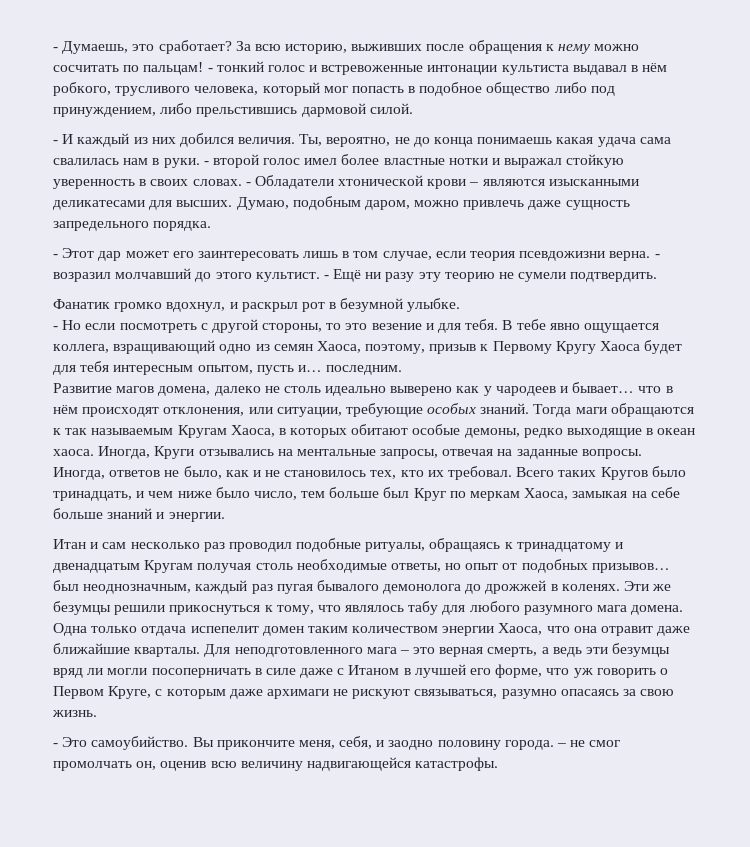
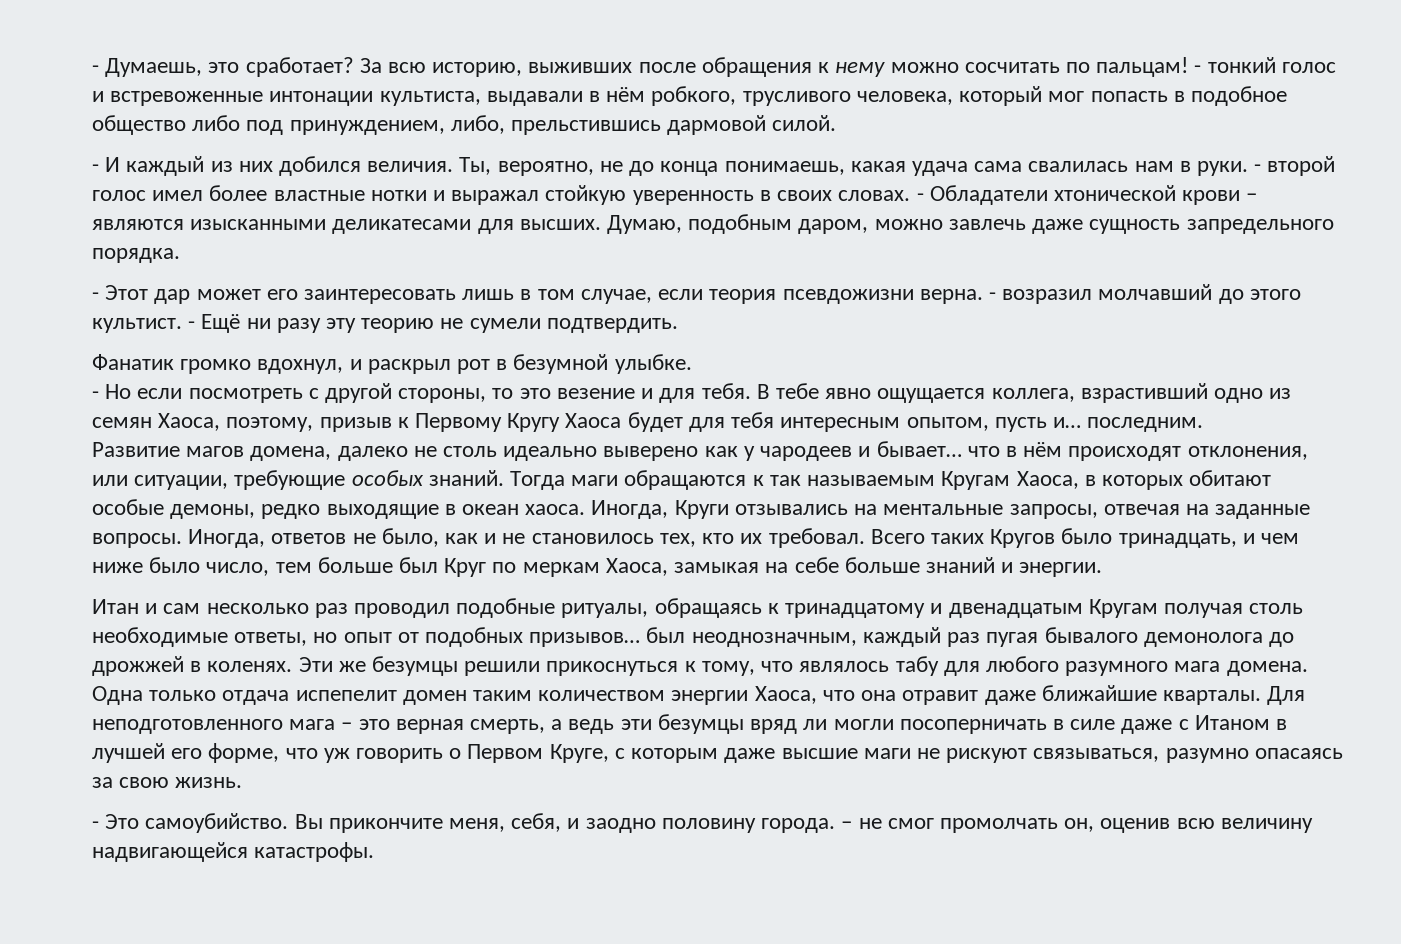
- - тонкий голос и встревоженные интонации культиста выдавал в нём робкого, трусливого человека, который мог попасть в подобное общество либо под принуждением, либо прельстившись дармовой силой.
+ - тонкий голос и встревоженные интонации культиста, выдавали в нём робкого, трусливого человека, который мог попасть в подобное общество либо под принуждением, либо, прельстившись дармовой силой.
- Ты, вероятно, не до конца понимаешь какая удача сама свалилась нам в руки.
+ Ты, вероятно, не до конца понимаешь, какая удача сама свалилась нам в руки.
- Думаю, подобным даром, можно привлечь даже сущность запредельного порядка.
+ Думаю, подобным даром, можно завлечь даже сущность запредельного порядка.
- В тебе явно ощущается коллега, взращивающий одно из семян Хаоса, поэтому, призыв к Первому Кругу Хаоса будет для тебя интересным опытом, пусть и… последним.
+ В тебе явно ощущается коллега, взрастивший одно из семян Хаоса, поэтому, призыв к Первому Кругу Хаоса будет для тебя интересным опытом, пусть и… последним.
- Для неподготовленного мага – это верная смерть, а ведь эти безумцы вряд ли могли посоперничать в силе даже с Итаном в лучшей его форме, что уж говорить о Первом Круге, с которым даже архимаги не рискуют связываться, разумно опасаясь за свою жизнь.
+ Для неподготовленного мага – это верная смерть, а ведь эти безумцы вряд ли могли посоперничать в силе даже с Итаном в лучшей его форме, что уж говорить о Первом Круге, с которым даже высшие маги не рискуют связываться, разумно опасаясь за свою жизнь.

